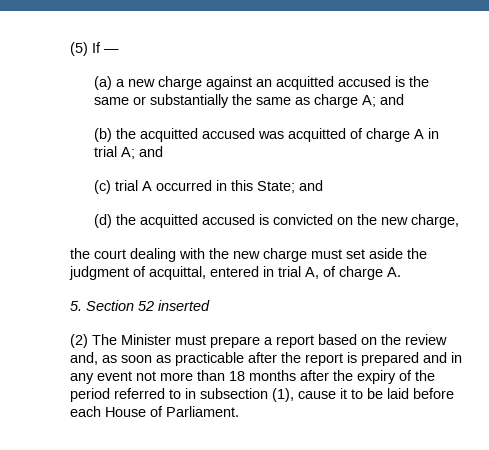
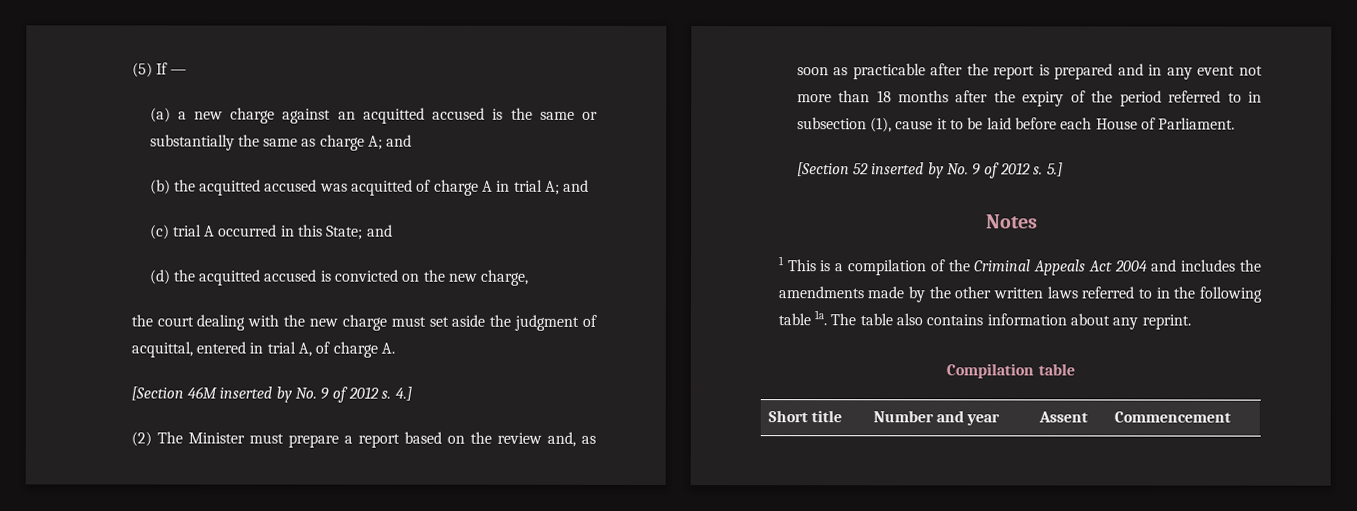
- 5. Section 52 inserted
+ [Section 46M inserted by No. 9 of 2012 s. 4.]
+ [Section 52 inserted by No. 9 of 2012 s. 5.]
+ Notes
+ 1 This is a compilation of the Criminal Appeals Act 2004 and includes the amendments made by the other written laws referred to in the following table 1a. The table also contains information about any reprint.
+ Compilation table
+ Short title | Number and year | Assent | Commencement

